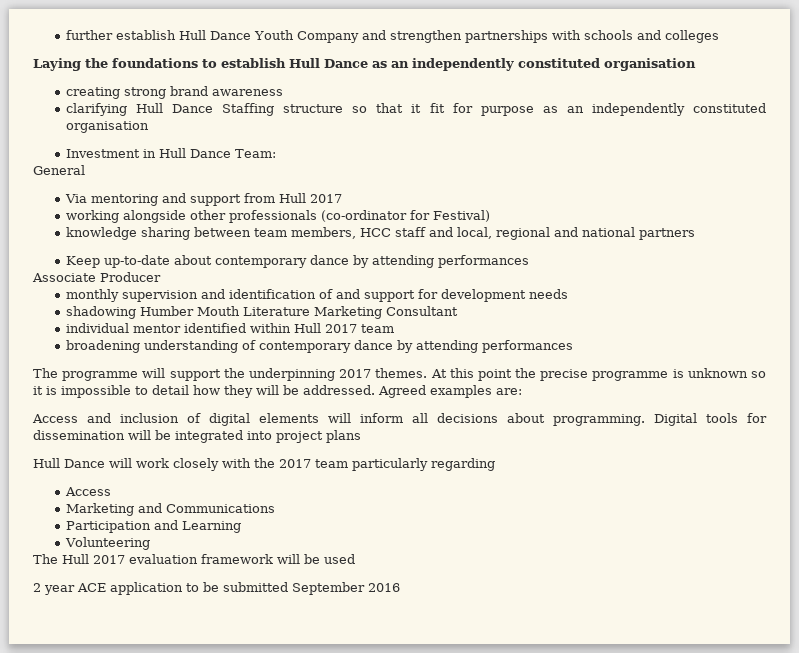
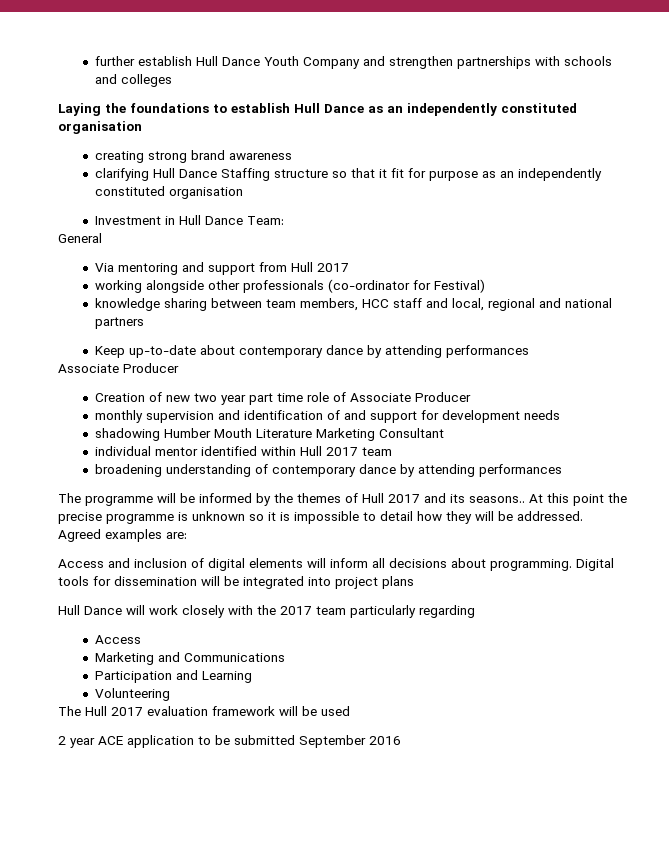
+ Creation of new two year part time role of Associate Producer
- The programme will support the underpinning 2017 themes.
+ The programme will be informed by the themes of Hull 2017 and its seasons..

